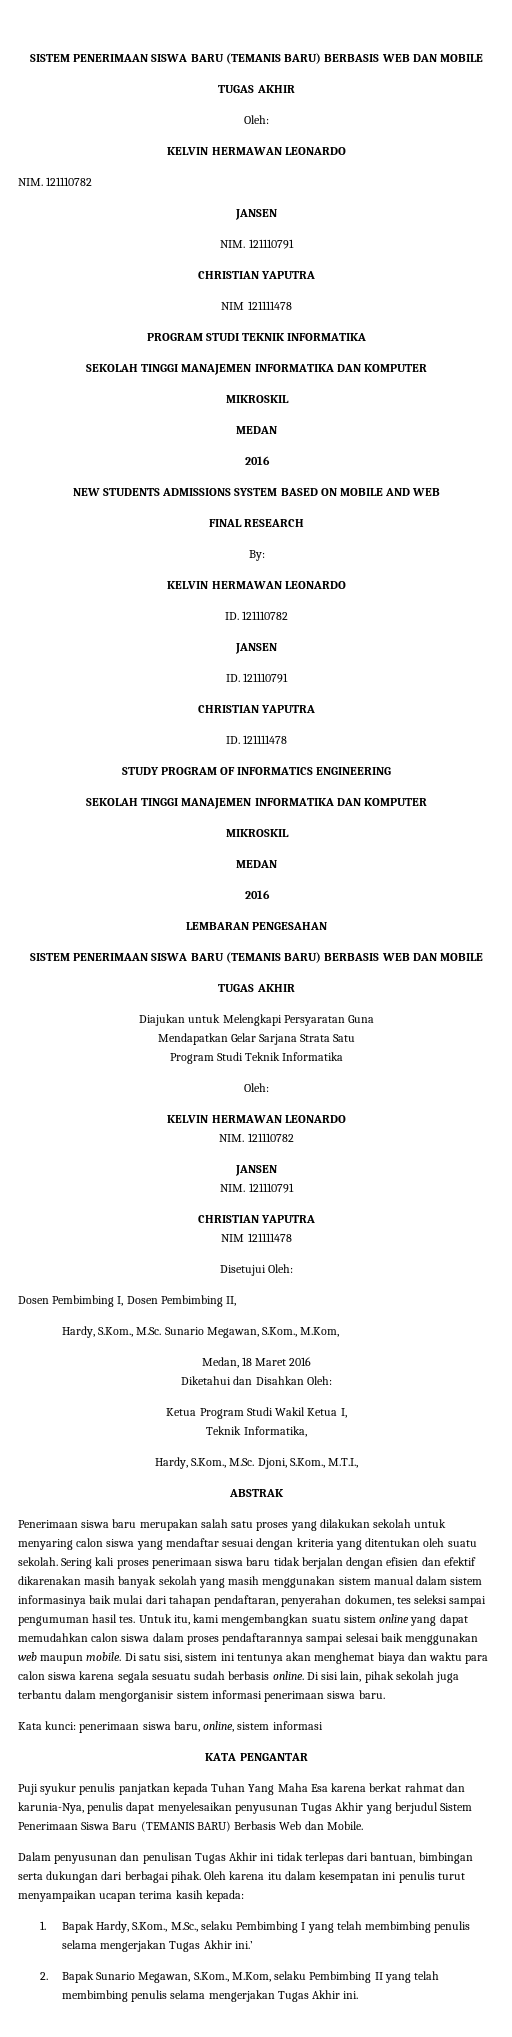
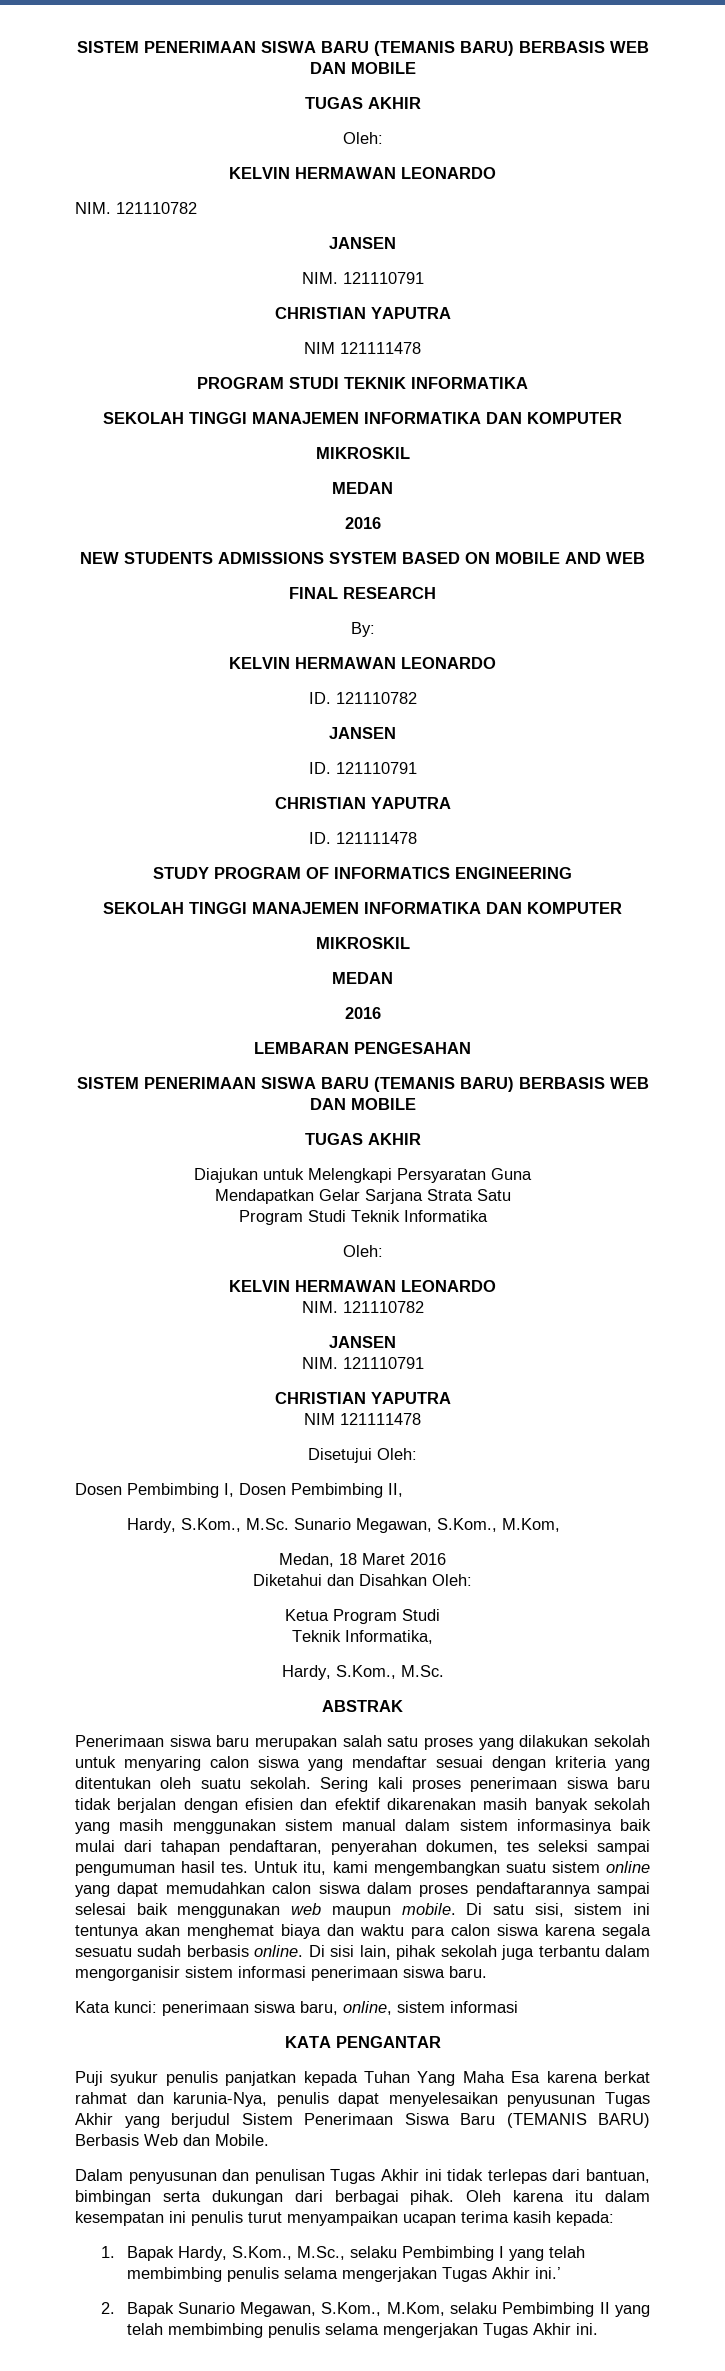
- Ketua Program Studi Wakil Ketua I,
+ Ketua Program Studi
  Teknik Informatika,
- Hardy, S.Kom., M.Sc. Djoni, S.Kom., M.T.I.,
+ Hardy, S.Kom., M.Sc.

